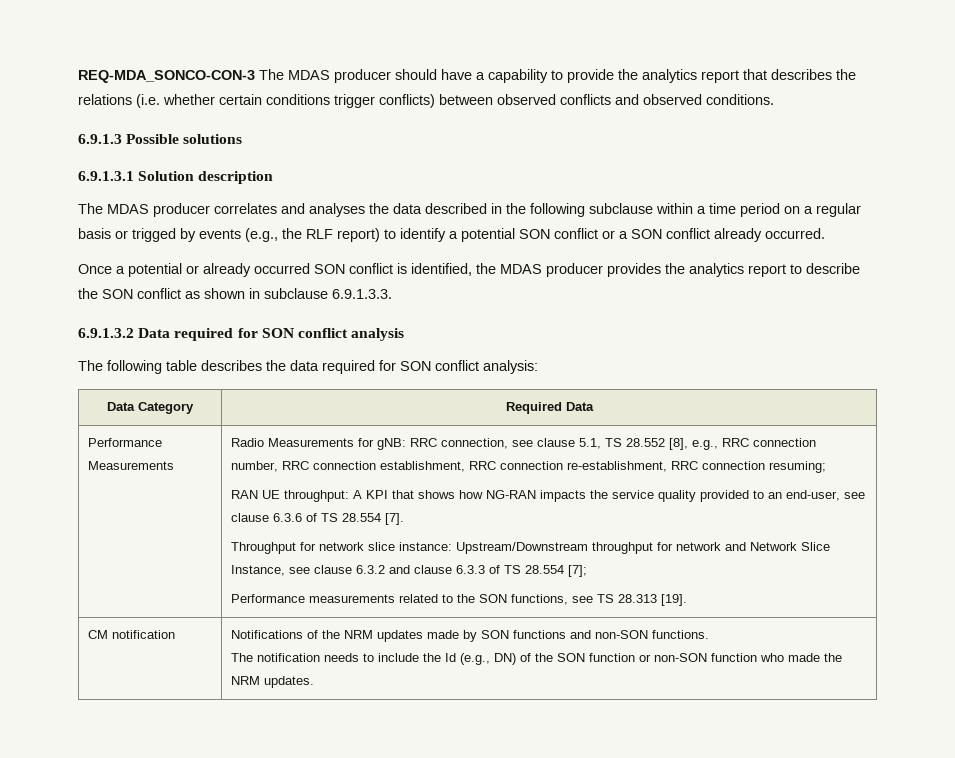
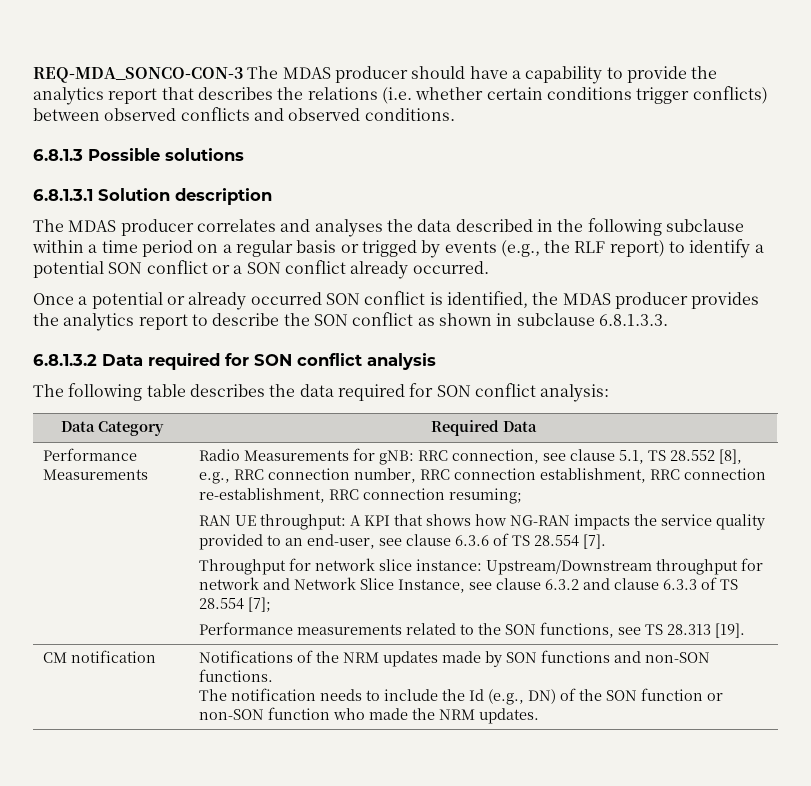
- 6.9.1.3 Possible solutions
+ 6.8.1.3 Possible solutions
- 6.9.1.3.1 Solution description
+ 6.8.1.3.1 Solution description
- Once a potential or already occurred SON conflict is identified, the MDAS producer provides the analytics report to describe the SON conflict as shown in subclause 6.9.1.3.3.
- 6.9.1.3.2 Data required for SON conflict analysis
+ Once a potential or already occurred SON conflict is identified, the MDAS producer provides the analytics report to describe the SON conflict as shown in subclause 6.8.1.3.3.
+ 6.8.1.3.2 Data required for SON conflict analysis

